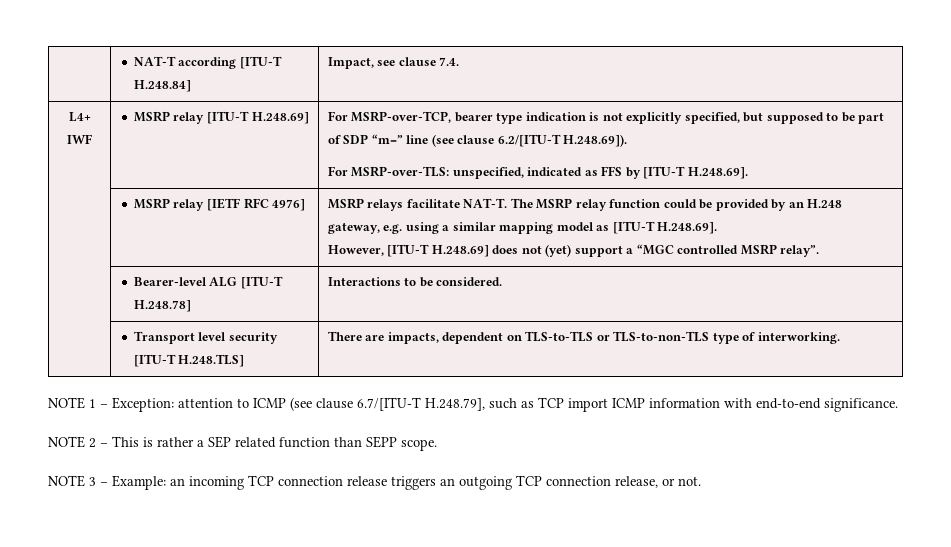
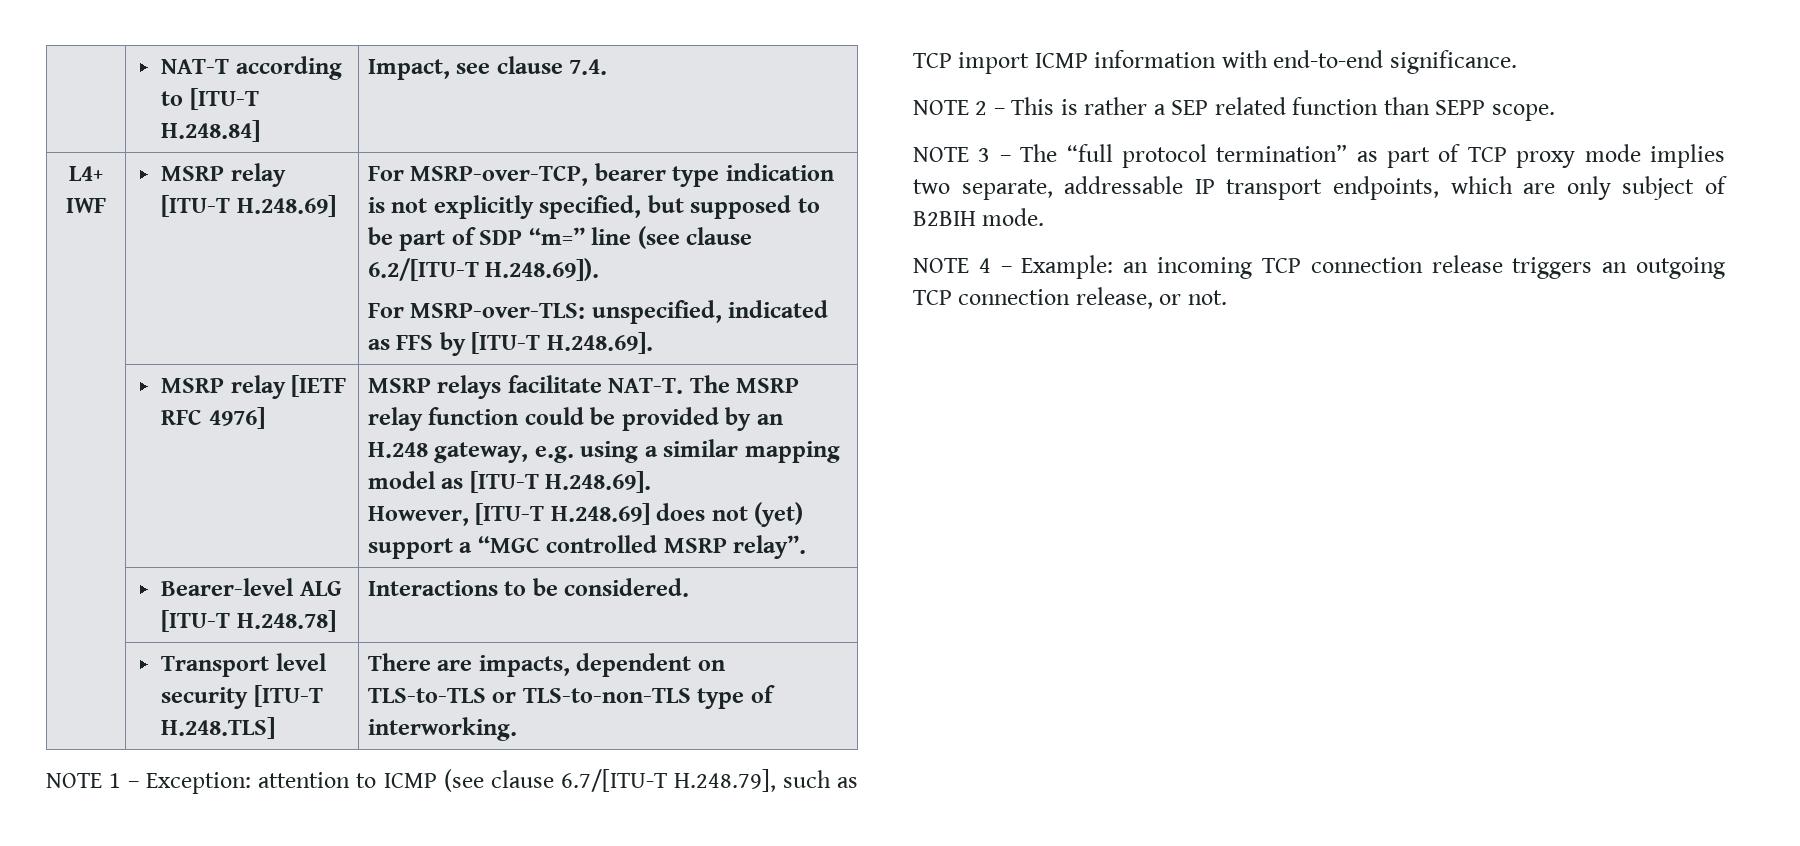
- | NAT-T according [ITU-T H.248.84] | Impact, see clause 7.4.
+ | NAT-T according to [ITU-T H.248.84] | Impact, see clause 7.4.
- NOTE 3 – Example: an incoming TCP connection release triggers an outgoing TCP connection release, or not.
+ NOTE 3 – The “full protocol termination” as part of TCP proxy mode implies two separate, addressable IP transport endpoints, which are only subject of B2BIH mode.
+ NOTE 4 – Example: an incoming TCP connection release triggers an outgoing TCP connection release, or not.

